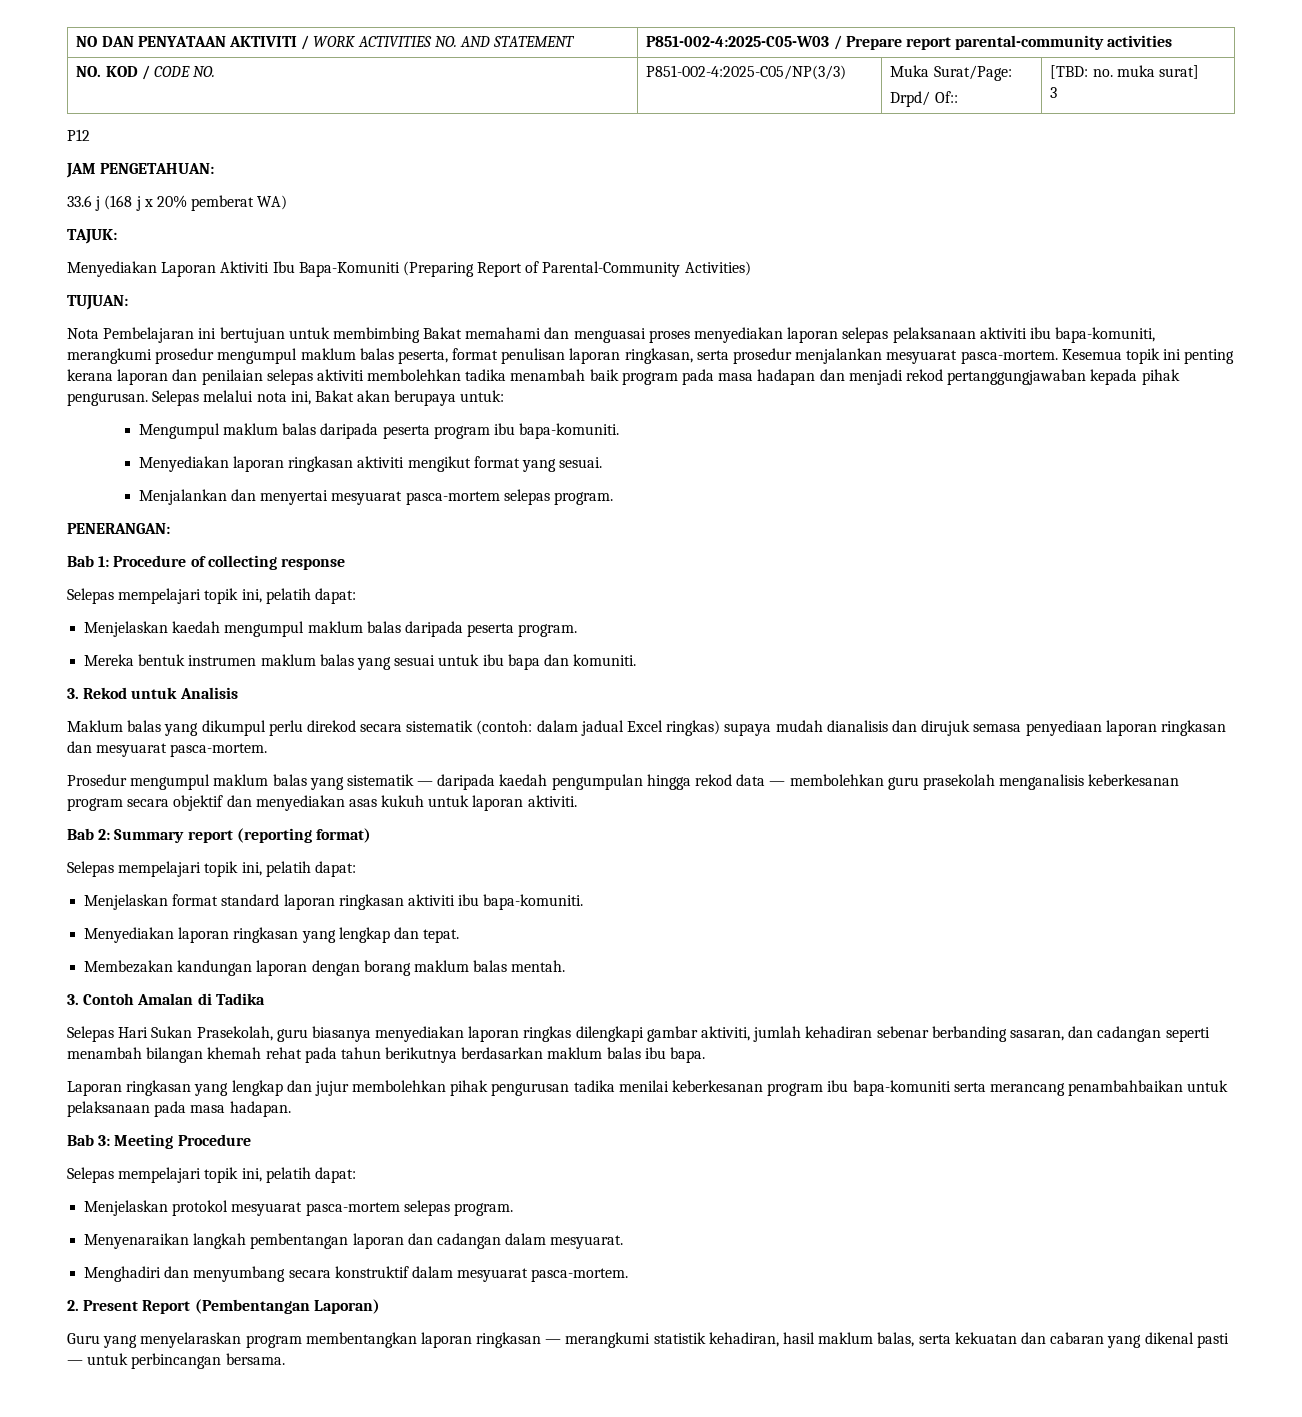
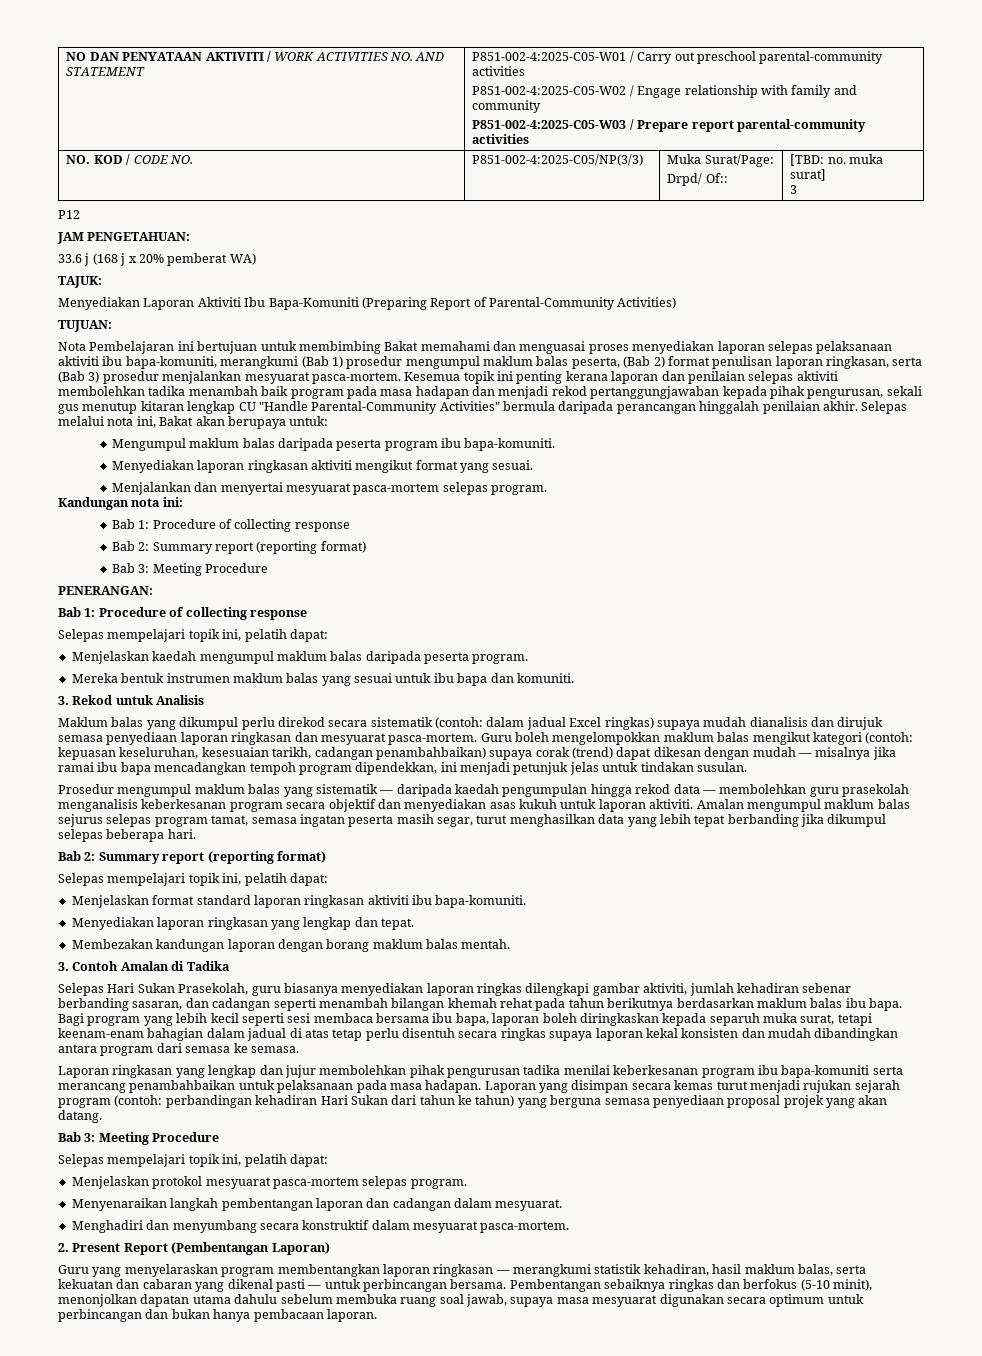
- NO DAN PENYATAAN AKTIVITI / WORK ACTIVITIES NO. AND STATEMENT | P851-002-4:2025-C05-W03 / Prepare report parental-community activities
+ NO DAN PENYATAAN AKTIVITI / WORK ACTIVITIES NO. AND STATEMENT | P851-002-4:2025-C05-W01 / Carry out preschool parental-community activities
+ P851-002-4:2025-C05-W02 / Engage relationship with family and community
+ P851-002-4:2025-C05-W03 / Prepare report parental-community activities
- Nota Pembelajaran ini bertujuan untuk membimbing Bakat memahami dan menguasai proses menyediakan laporan selepas pelaksanaan aktiviti ibu bapa-komuniti, merangkumi prosedur mengumpul maklum balas peserta, format penulisan laporan ringkasan, serta prosedur menjalankan mesyuarat pasca-mortem.
+ Nota Pembelajaran ini bertujuan untuk membimbing Bakat memahami dan menguasai proses menyediakan laporan selepas pelaksanaan aktiviti ibu bapa-komuniti, merangkumi (Bab 1) prosedur mengumpul maklum balas peserta, (Bab 2) format penulisan laporan ringkasan, serta (Bab 3) prosedur menjalankan mesyuarat pasca-mortem.
- Kesemua topik ini penting kerana laporan dan penilaian selepas aktiviti membolehkan tadika menambah baik program pada masa hadapan dan menjadi rekod pertanggungjawaban kepada pihak pengurusan.
+ Kesemua topik ini penting kerana laporan dan penilaian selepas aktiviti membolehkan tadika menambah baik program pada masa hadapan dan menjadi rekod pertanggungjawaban kepada pihak pengurusan, sekali gus menutup kitaran lengkap CU "Handle Parental-Community Activities" bermula daripada perancangan hinggalah penilaian akhir.
+ Kandungan nota ini:
+ Bab 1: Procedure of collecting response
+ Bab 2: Summary report (reporting format)
+ Bab 3: Meeting Procedure
+ Guru boleh mengelompokkan maklum balas mengikut kategori (contoh: kepuasan keseluruhan, kesesuaian tarikh, cadangan penambahbaikan) supaya corak (trend) dapat dikesan dengan mudah — misalnya jika ramai ibu bapa mencadangkan tempoh program dipendekkan, ini menjadi petunjuk jelas untuk tindakan susulan.
+ Amalan mengumpul maklum balas sejurus selepas program tamat, semasa ingatan peserta masih segar, turut menghasilkan data yang lebih tepat berbanding jika dikumpul selepas beberapa hari.
+ Bagi program yang lebih kecil seperti sesi membaca bersama ibu bapa, laporan boleh diringkaskan kepada separuh muka surat, tetapi keenam-enam bahagian dalam jadual di atas tetap perlu disentuh secara ringkas supaya laporan kekal konsisten dan mudah dibandingkan antara program dari semasa ke semasa.
+ Laporan yang disimpan secara kemas turut menjadi rujukan sejarah program (contoh: perbandingan kehadiran Hari Sukan dari tahun ke tahun) yang berguna semasa penyediaan proposal projek yang akan datang.
+ Pembentangan sebaiknya ringkas dan berfokus (5-10 minit), menonjolkan dapatan utama dahulu sebelum membuka ruang soal jawab, supaya masa mesyuarat digunakan secara optimum untuk perbincangan dan bukan hanya pembacaan laporan.

